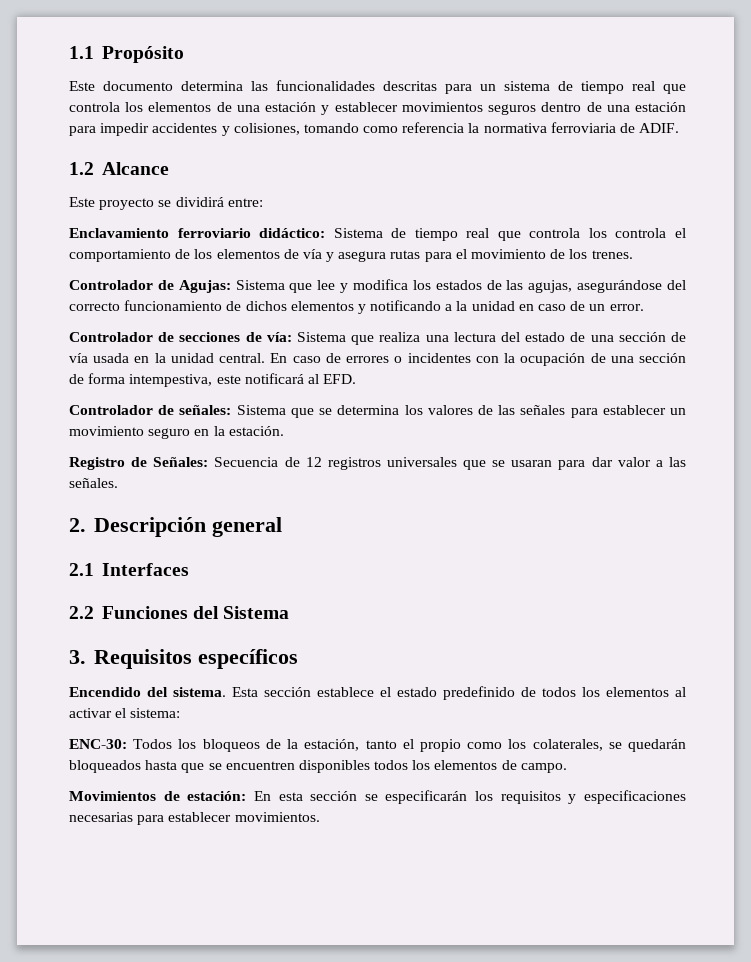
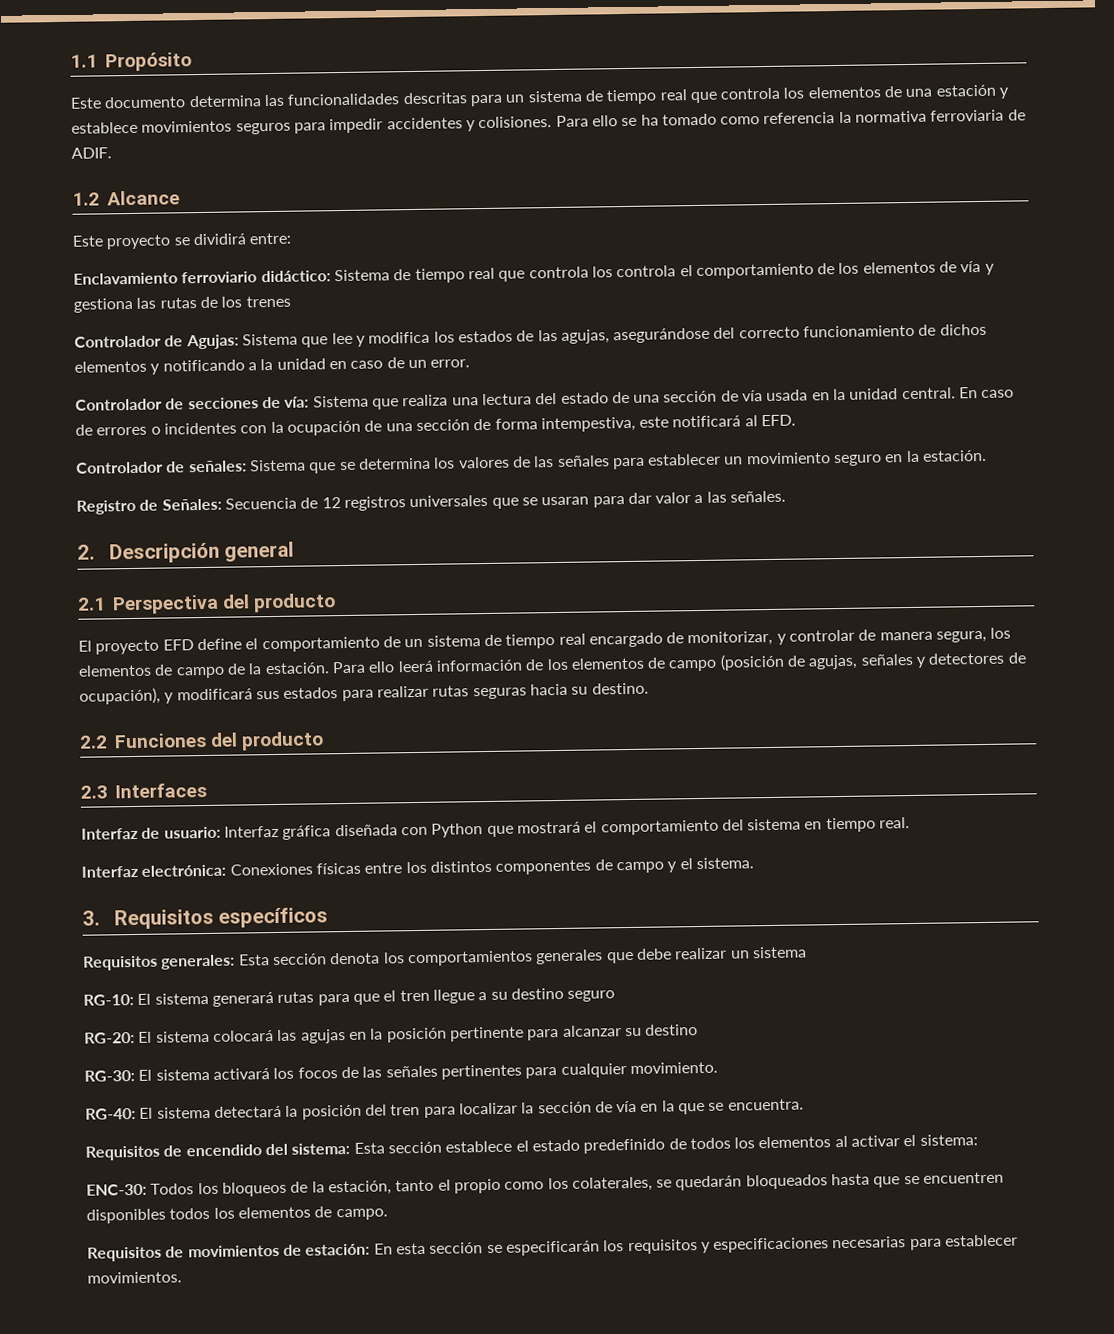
- Este documento determina las funcionalidades descritas para un sistema de tiempo real que controla los elementos de una estación y establecer movimientos seguros dentro de una estación para impedir accidentes y colisiones, tomando como referencia la normativa ferroviaria de ADIF.
+ Este documento determina las funcionalidades descritas para un sistema de tiempo real que controla los elementos de una estación y establece movimientos seguros para impedir accidentes y colisiones. Para ello se ha tomado como referencia la normativa ferroviaria de ADIF.
- Enclavamiento ferroviario didáctico: Sistema de tiempo real que controla los controla el comportamiento de los elementos de vía y asegura rutas para el movimiento de los trenes.
+ Enclavamiento ferroviario didáctico: Sistema de tiempo real que controla los controla el comportamiento de los elementos de vía y gestiona las rutas de los trenes
- 2.1 Interfaces
- 2.2 Funciones del Sistema
+ 2.1 Perspectiva del producto
+ El proyecto EFD define el comportamiento de un sistema de tiempo real encargado de monitorizar, y controlar de manera segura, los elementos de campo de la estación. Para ello leerá información de los elementos de campo (posición de agujas, señales y detectores de ocupación), y modificará sus estados para realizar rutas seguras hacia su destino.
+ 2.2 Funciones del producto
+ 2.3 Interfaces
+ Interfaz de usuario: Interfaz gráfica diseñada con Python que mostrará el comportamiento del sistema en tiempo real.
+ Interfaz electrónica: Conexiones físicas entre los distintos componentes de campo y el sistema.
  3. Requisitos específicos
- Encendido del sistema. Esta sección establece el estado predefinido de todos los elementos al activar el sistema:
+ Requisitos generales: Esta sección denota los comportamientos generales que debe realizar un sistema
+ RG-10: El sistema generará rutas para que el tren llegue a su destino seguro
+ RG-20: El sistema colocará las agujas en la posición pertinente para alcanzar su destino
+ RG-30: El sistema activará los focos de las señales pertinentes para cualquier movimiento.
+ RG-40: El sistema detectará la posición del tren para localizar la sección de vía en la que se encuentra.
+ Requisitos de encendido del sistema: Esta sección establece el estado predefinido de todos los elementos al activar el sistema:
- Movimientos de estación: En esta sección se especificarán los requisitos y especificaciones necesarias para establecer movimientos.
+ Requisitos de movimientos de estación: En esta sección se especificarán los requisitos y especificaciones necesarias para establecer movimientos.

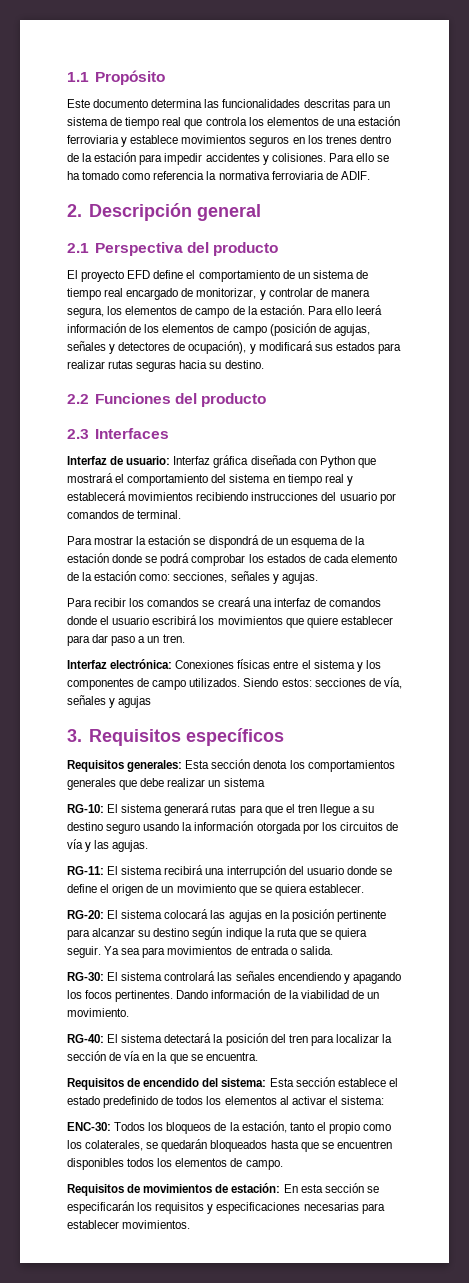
- Este documento determina las funcionalidades descritas para un sistema de tiempo real que controla los elementos de una estación y establece movimientos seguros para impedir accidentes y colisiones.
+ Este documento determina las funcionalidades descritas para un sistema de tiempo real que controla los elementos de una estación ferroviaria y establece movimientos seguros en los trenes dentro de la estación para impedir accidentes y colisiones.
- 1.2 Alcance
- Este proyecto se dividirá entre:
- Enclavamiento ferroviario didáctico: Sistema de tiempo real que controla los controla el comportamiento de los elementos de vía y gestiona las rutas de los trenes
- Controlador de Agujas: Sistema que lee y modifica los estados de las agujas, asegurándose del correcto funcionamiento de dichos elementos y notificando a la unidad en caso de un error.
- Controlador de secciones de vía: Sistema que realiza una lectura del estado de una sección de vía usada en la unidad central. En caso de errores o incidentes con la ocupación de una sección de forma intempestiva, este notificará al EFD.
- Controlador de señales: Sistema que se determina los valores de las señales para establecer un movimiento seguro en la estación.
- Registro de Señales: Secuencia de 12 registros universales que se usaran para dar valor a las señales.
- Interfaz de usuario: Interfaz gráfica diseñada con Python que mostrará el comportamiento del sistema en tiempo real.
+ Interfaz de usuario: Interfaz gráfica diseñada con Python que mostrará el comportamiento del sistema en tiempo real y establecerá movimientos recibiendo instrucciones del usuario por comandos de terminal.
+ Para mostrar la estación se dispondrá de un esquema de la estación donde se podrá comprobar los estados de cada elemento de la estación como: secciones, señales y agujas.
+ Para recibir los comandos se creará una interfaz de comandos donde el usuario escribirá los movimientos que quiere establecer para dar paso a un tren.
- Interfaz electrónica: Conexiones físicas entre los distintos componentes de campo y el sistema.
+ Interfaz electrónica: Conexiones físicas entre el sistema y los componentes de campo utilizados. Siendo estos: secciones de vía, señales y agujas
- RG-10: El sistema generará rutas para que el tren llegue a su destino seguro
+ RG-10: El sistema generará rutas para que el tren llegue a su destino seguro usando la información otorgada por los circuitos de vía y las agujas.
+ RG-11: El sistema recibirá una interrupción del usuario donde se define el origen de un movimiento que se quiera establecer.
- RG-20: El sistema colocará las agujas en la posición pertinente para alcanzar su destino
- RG-30: El sistema activará los focos de las señales pertinentes para cualquier movimiento.
+ RG-20: El sistema colocará las agujas en la posición pertinente para alcanzar su destino según indique la ruta que se quiera seguir. Ya sea para movimientos de entrada o salida.
+ RG-30: El sistema controlará las señales encendiendo y apagando los focos pertinentes. Dando información de la viabilidad de un movimiento.

